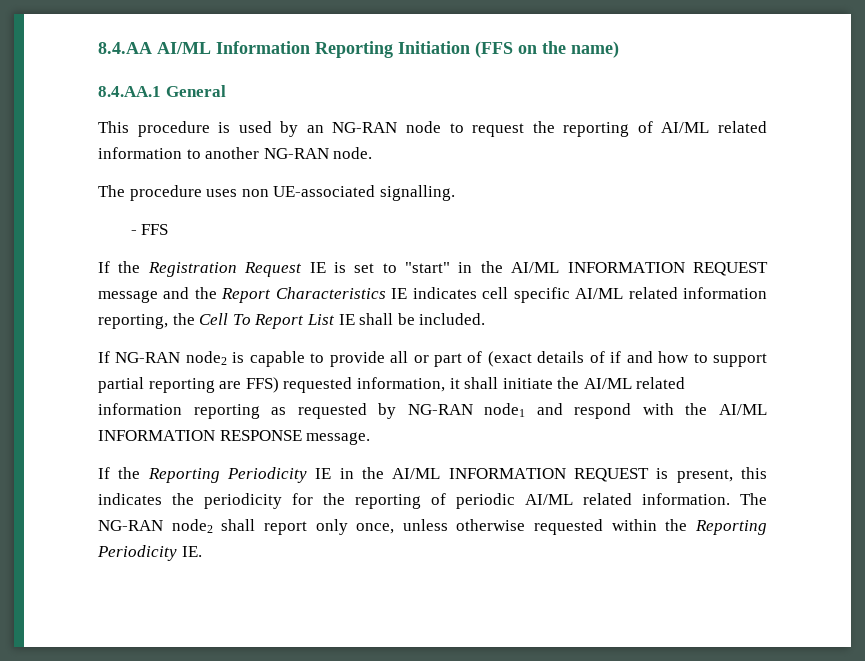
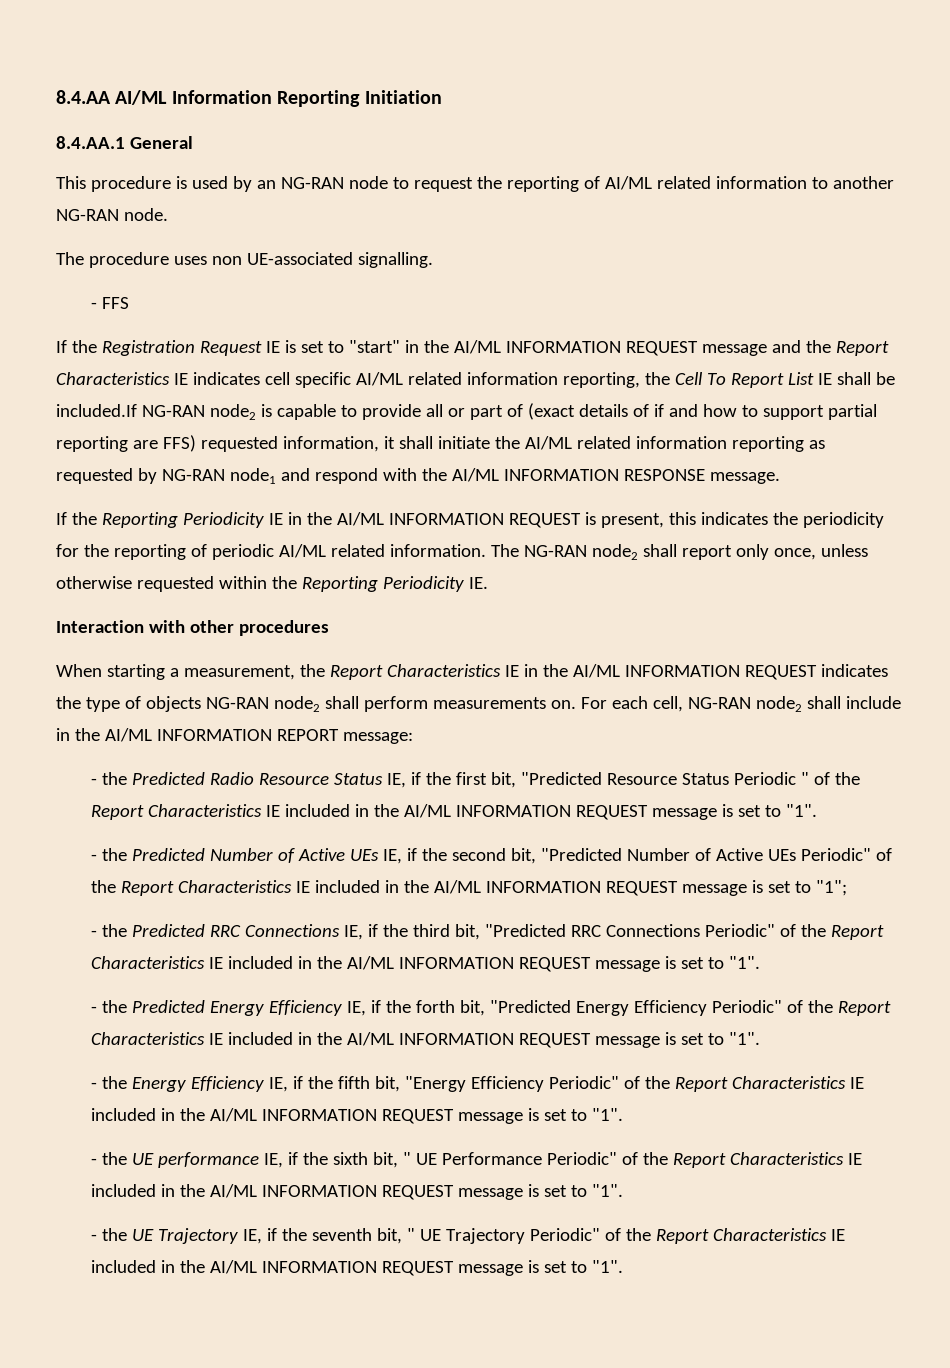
- 8.4.AA AI/ML Information Reporting Initiation (FFS on the name)
+ 8.4.AA AI/ML Information Reporting Initiation
- If the Registration Request IE is set to "start" in the AI/ML INFORMATION REQUEST message and the Report Characteristics IE indicates cell specific AI/ML related information reporting, the Cell To Report List IE shall be included.
- If NG-RAN node2 is capable to provide all or part of (exact details of if and how to support partial reporting are FFS) requested information, it shall initiate the AI/ML related information reporting as requested by NG-RAN node1 and respond with the AI/ML INFORMATION RESPONSE message.
+ If the Registration Request IE is set to "start" in the AI/ML INFORMATION REQUEST message and the Report Characteristics IE indicates cell specific AI/ML related information reporting, the Cell To Report List IE shall be included.If NG-RAN node2 is capable to provide all or part of (exact details of if and how to support partial reporting are FFS) requested information, it shall initiate the AI/ML related information reporting as requested by NG-RAN node1 and respond with the AI/ML INFORMATION RESPONSE message.
+ Interaction with other procedures
+ When starting a measurement, the Report Characteristics IE in the AI/ML INFORMATION REQUEST indicates the type of objects NG-RAN node2 shall perform measurements on. For each cell, NG-RAN node2 shall include in the AI/ML INFORMATION REPORT message:
+ - the Predicted Radio Resource Status IE, if the first bit, "Predicted Resource Status Periodic " of the Report Characteristics IE included in the AI/ML INFORMATION REQUEST message is set to "1".
+ - the Predicted Number of Active UEs IE, if the second bit, "Predicted Number of Active UEs Periodic" of the Report Characteristics IE included in the AI/ML INFORMATION REQUEST message is set to "1";
+ - the Predicted RRC Connections IE, if the third bit, "Predicted RRC Connections Periodic" of the Report Characteristics IE included in the AI/ML INFORMATION REQUEST message is set to "1".
+ - the Predicted Energy Efficiency IE, if the forth bit, "Predicted Energy Efficiency Periodic" of the Report Characteristics IE included in the AI/ML INFORMATION REQUEST message is set to "1".
+ - the Energy Efficiency IE, if the fifth bit, "Energy Efficiency Periodic" of the Report Characteristics IE included in the AI/ML INFORMATION REQUEST message is set to "1".
+ - the UE performance IE, if the sixth bit, " UE Performance Periodic" of the Report Characteristics IE included in the AI/ML INFORMATION REQUEST message is set to "1".
+ - the UE Trajectory IE, if the seventh bit, " UE Trajectory Periodic" of the Report Characteristics IE included in the AI/ML INFORMATION REQUEST message is set to "1".

